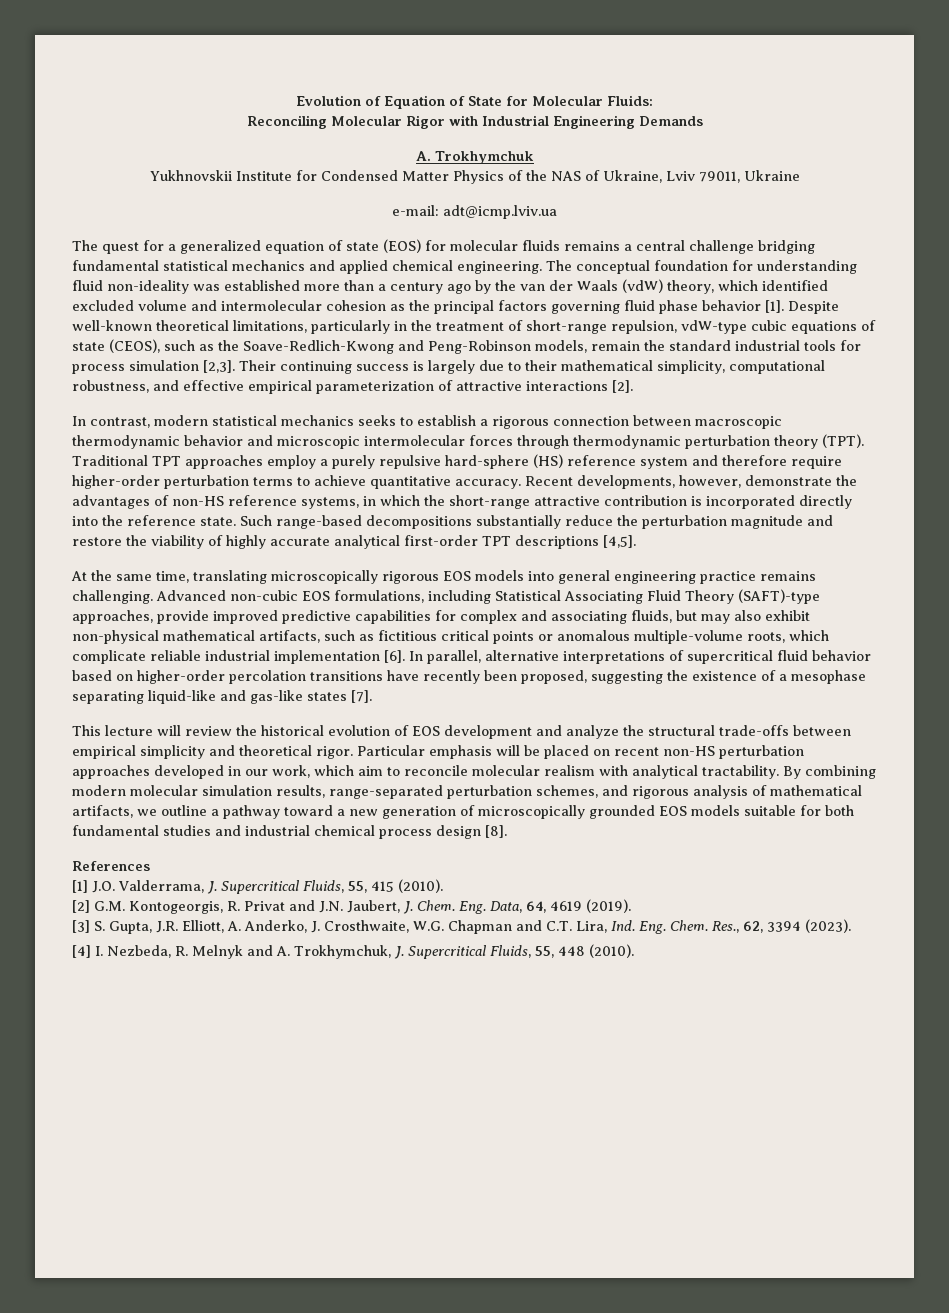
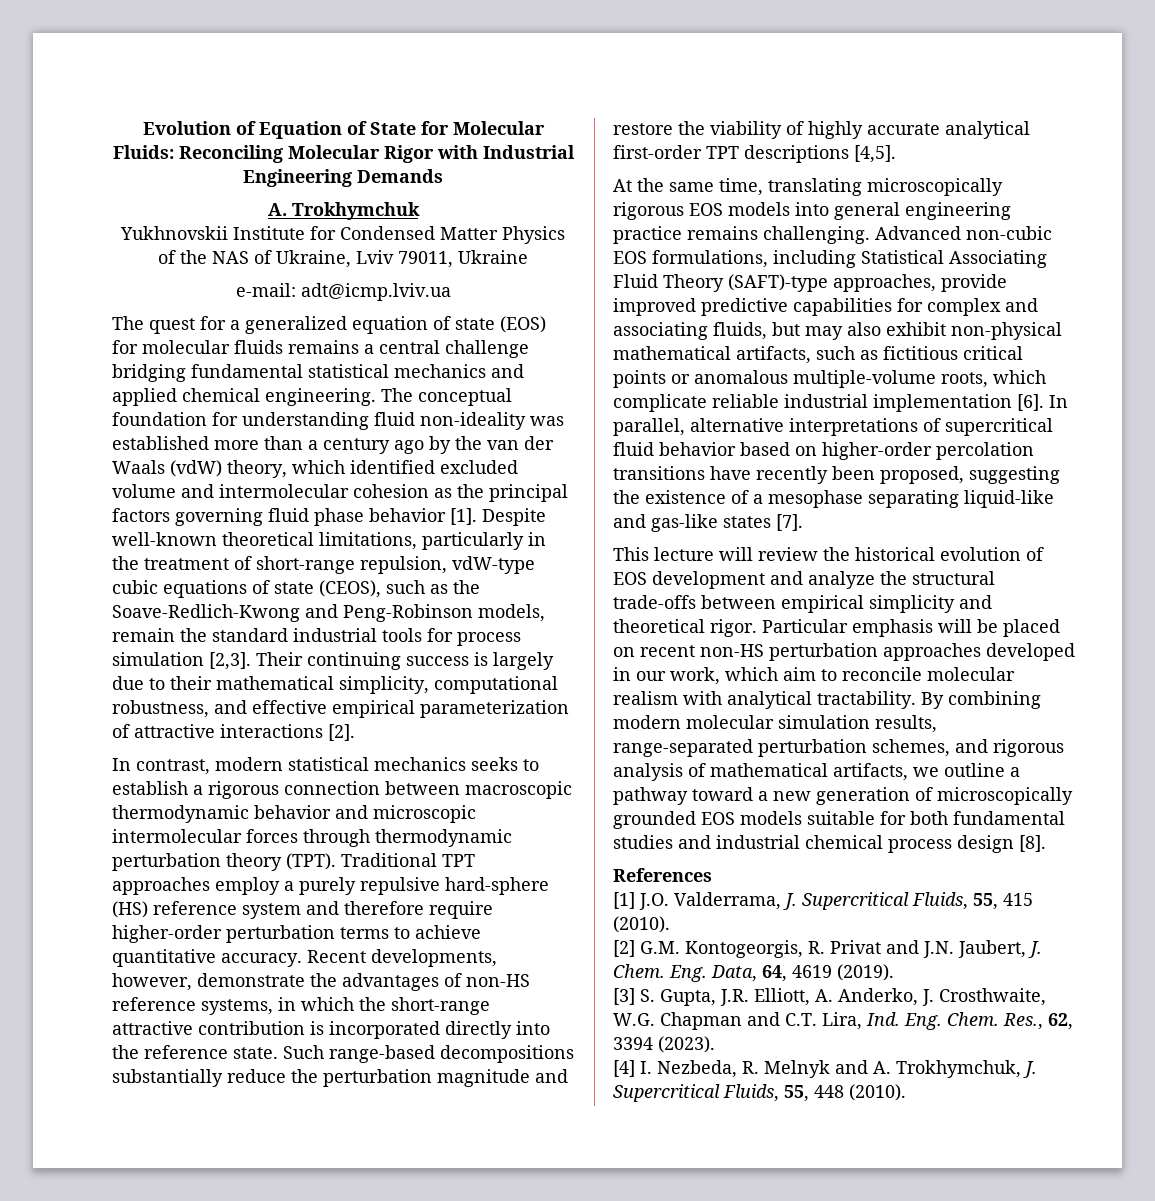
- Evolution of Equation of State for Molecular Fluids:
- Reconciling Molecular Rigor with Industrial Engineering Demands
+ Evolution of Equation of State for Molecular Fluids: Reconciling Molecular Rigor with Industrial Engineering Demands

